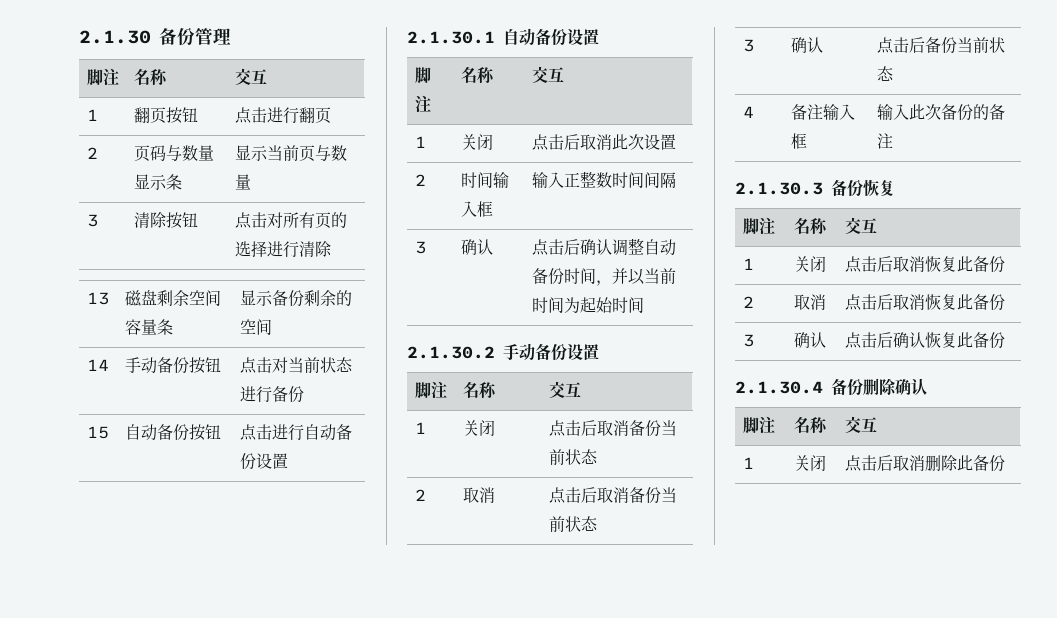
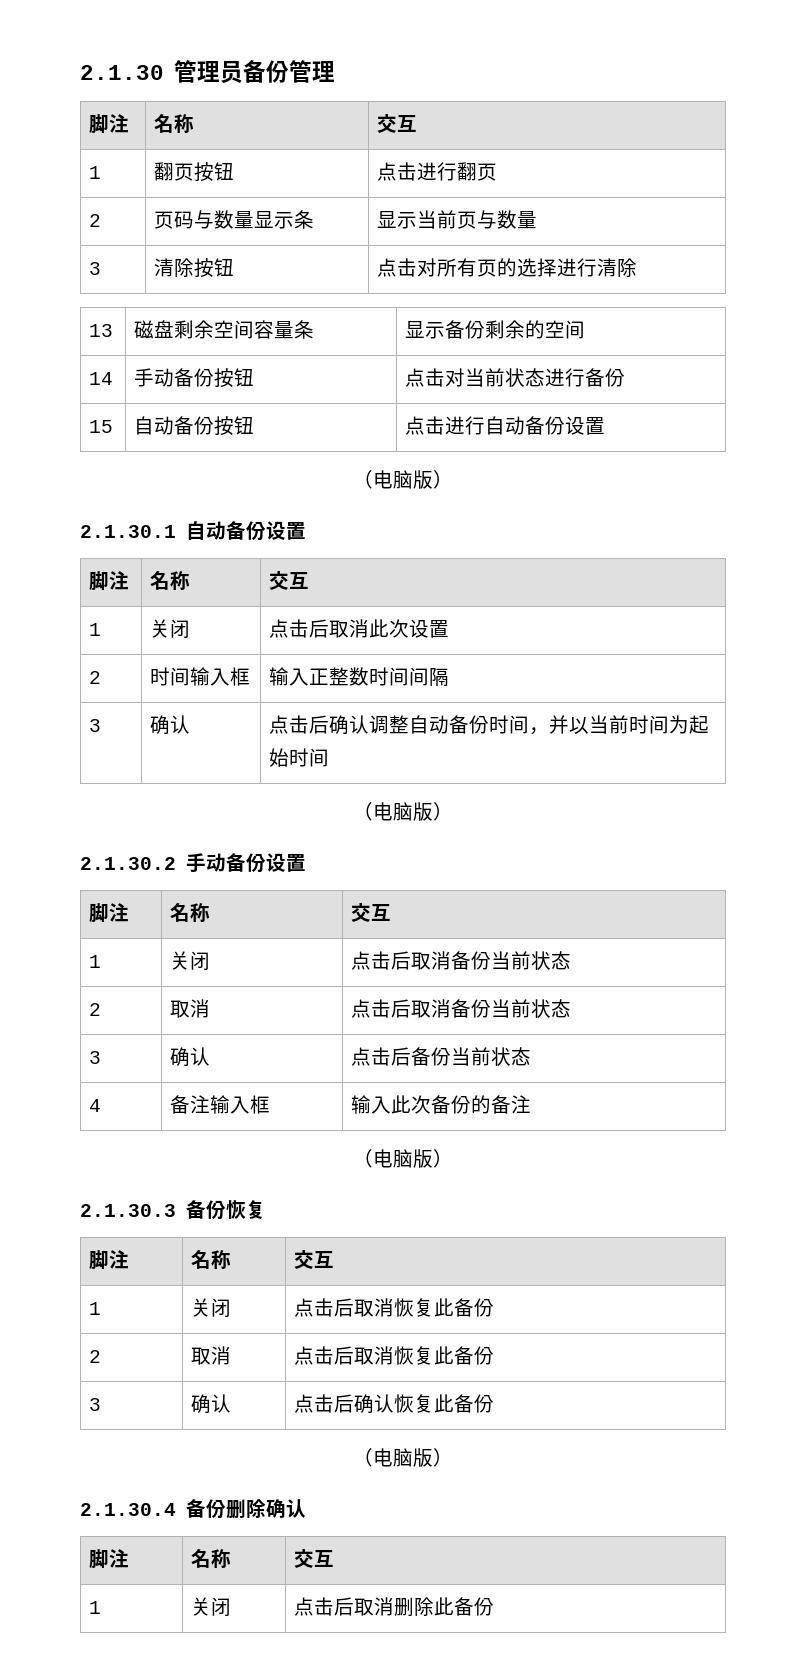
- 2.1.30备份管理
+ 2.1.30管理员备份管理
  15 | 自动备份按钮 | 点击进行自动备份设置
+ （电脑版）
  3 | 确认 | 点击后确认调整自动备份时间，并以当前时间为起始时间
+ （电脑版）
  4 | 备注输入框 | 输入此次备份的备注
+ （电脑版）
  3 | 确认 | 点击后确认恢复此备份
+ （电脑版）

